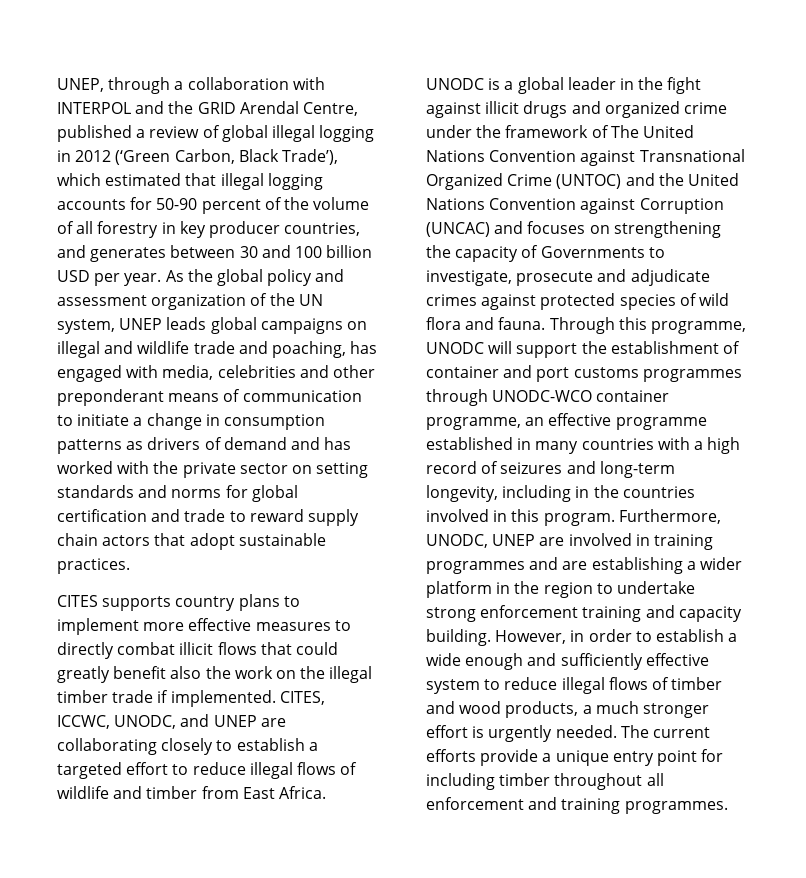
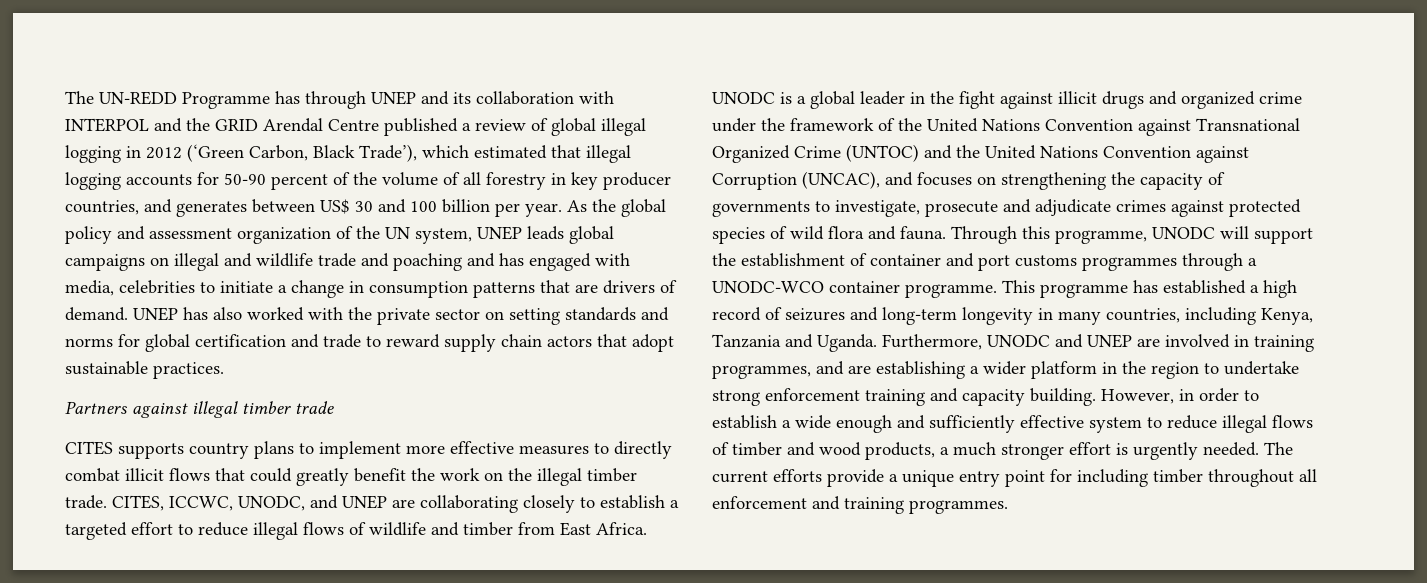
- UNEP, through a collaboration with INTERPOL and the GRID Arendal Centre, published a review of global illegal logging in 2012 (‘Green Carbon, Black Trade’), which estimated that illegal logging accounts for 50-90 percent of the volume of all forestry in key producer countries, and generates between 30 and 100 billion USD per year.
+ The UN-REDD Programme has through UNEP and its collaboration with INTERPOL and the GRID Arendal Centre published a review of global illegal logging in 2012 (‘Green Carbon, Black Trade’), which estimated that illegal logging accounts for 50-90 percent of the volume of all forestry in key producer countries, and generates between US$ 30 and 100 billion per year.
- As the global policy and assessment organization of the UN system, UNEP leads global campaigns on illegal and wildlife trade and poaching, has engaged with media, celebrities and other preponderant means of communication to initiate a change in consumption patterns as drivers of demand and has worked with the private sector on setting standards and norms for global certification and trade to reward supply chain actors that adopt sustainable practices.
+ As the global policy and assessment organization of the UN system, UNEP leads global campaigns on illegal and wildlife trade and poaching and has engaged with media, celebrities to initiate a change in consumption patterns that are drivers of demand. UNEP has also worked with the private sector on setting standards and norms for global certification and trade to reward supply chain actors that adopt sustainable practices.
+ Partners against illegal timber trade
- CITES supports country plans to implement more effective measures to directly combat illicit flows that could greatly benefit also the work on the illegal timber trade if implemented.
+ CITES supports country plans to implement more effective measures to directly combat illicit flows that could greatly benefit the work on the illegal timber trade.
- UNODC is a global leader in the fight against illicit drugs and organized crime under the framework of The United Nations Convention against Transnational Organized Crime (UNTOC) and the United Nations Convention against Corruption (UNCAC) and focuses on strengthening the capacity of Governments to investigate, prosecute and adjudicate crimes against protected species of wild flora and fauna.
+ UNODC is a global leader in the fight against illicit drugs and organized crime under the framework of the United Nations Convention against Transnational Organized Crime (UNTOC) and the United Nations Convention against Corruption (UNCAC), and focuses on strengthening the capacity of governments to investigate, prosecute and adjudicate crimes against protected species of wild flora and fauna.
- Through this programme, UNODC will support the establishment of container and port customs programmes through UNODC-WCO container programme, an effective programme established in many countries with a high record of seizures and long-term longevity, including in the countries involved in this program. Furthermore, UNODC, UNEP are involved in training programmes and are establishing a wider platform in the region to undertake strong enforcement training and capacity building.
+ Through this programme, UNODC will support the establishment of container and port customs programmes through a UNODC-WCO container programme. This programme has established a high record of seizures and long-term longevity in many countries, including Kenya, Tanzania and Uganda. Furthermore, UNODC and UNEP are involved in training programmes, and are establishing a wider platform in the region to undertake strong enforcement training and capacity building.

